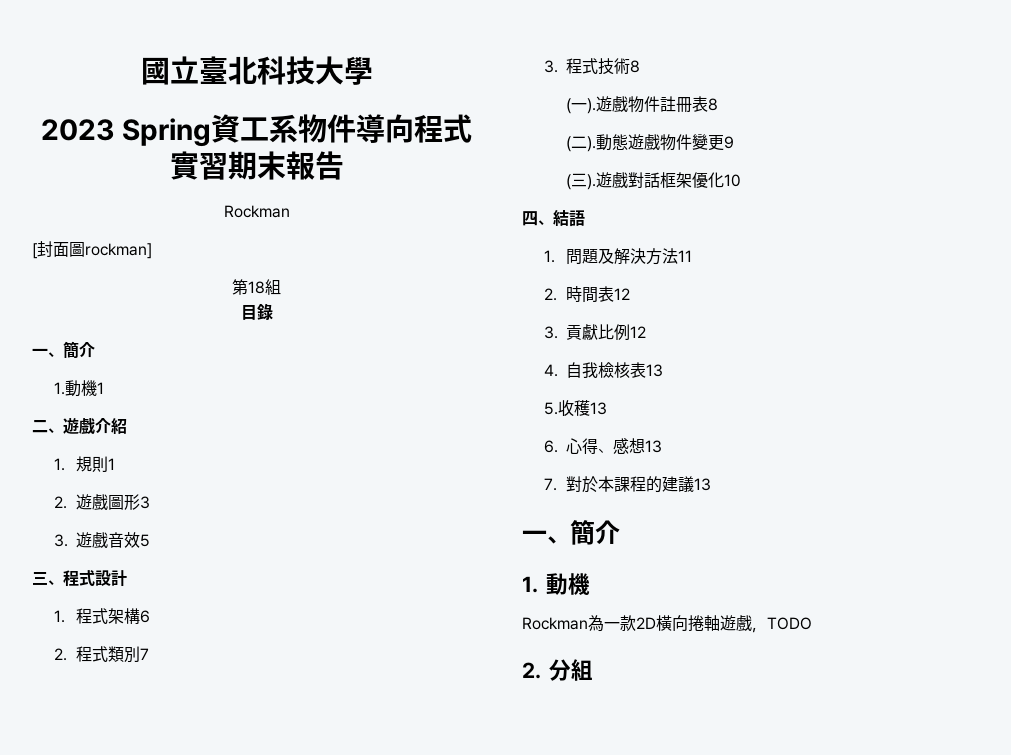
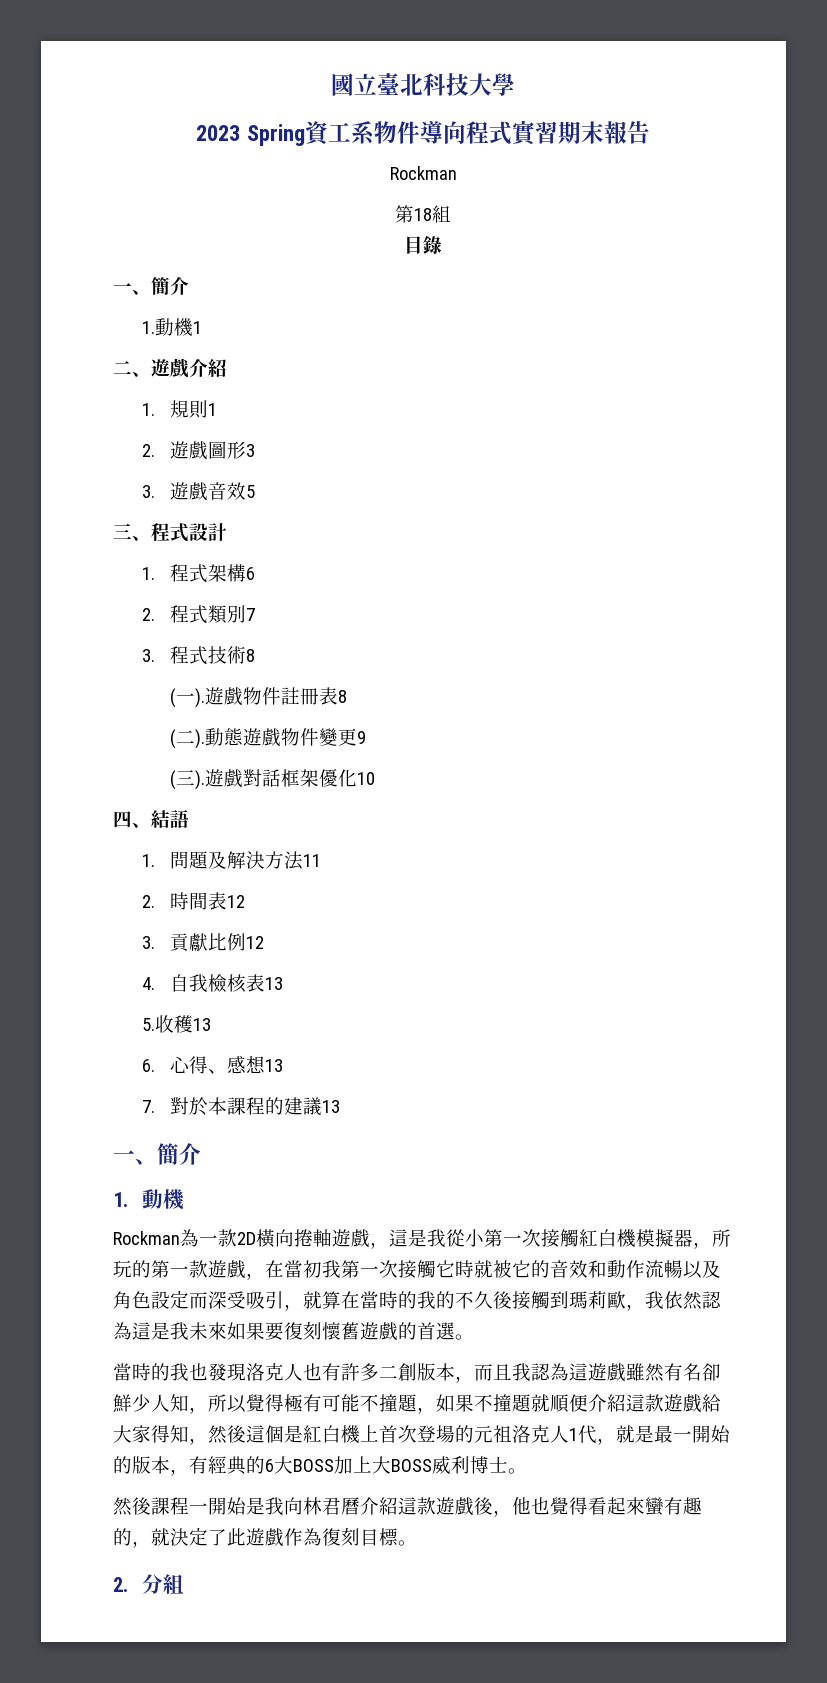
- [封面圖rockman]
- Rockman為一款2D橫向捲軸遊戲，TODO
+ Rockman為一款2D橫向捲軸遊戲，這是我從小第一次接觸紅白機模擬器，所玩的第一款遊戲，在當初我第一次接觸它時就被它的音效和動作流暢以及角色設定而深受吸引，就算在當時的我的不久後接觸到瑪莉歐，我依然認為這是我未來如果要復刻懷舊遊戲的首選。
+ 當時的我也發現洛克人也有許多二創版本，而且我認為這遊戲雖然有名卻鮮少人知，所以覺得極有可能不撞題，如果不撞題就順便介紹這款遊戲給大家得知，然後這個是紅白機上首次登場的元祖洛克人1代，就是最一開始的版本，有經典的6大BOSS加上大BOSS威利博士。
+ 然後課程一開始是我向林君曆介紹這款遊戲後，他也覺得看起來蠻有趣的，就決定了此遊戲作為復刻目標。

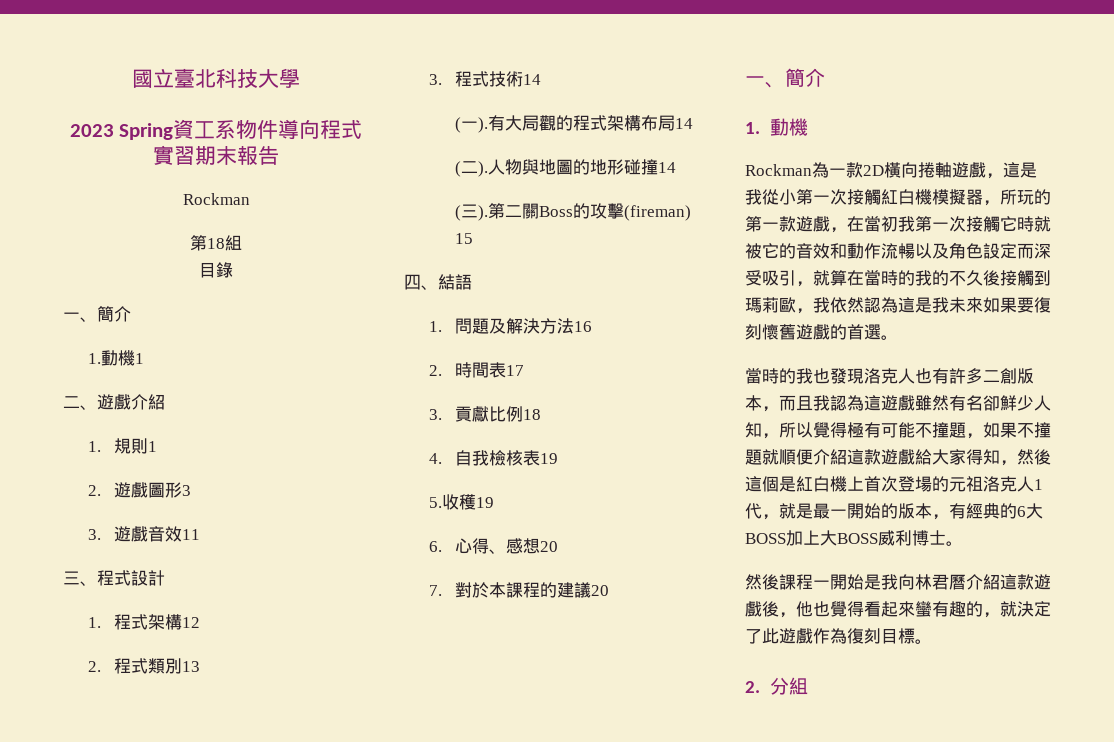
- 3.遊戲音效5
+ 3.遊戲音效11
- 1.程式架構6
+ 1.程式架構12
- 2.程式類別7
+ 2.程式類別13
- 3.程式技術8
+ 3.程式技術14
- 遊戲物件註冊表8
- (二).動態遊戲物件變更9
- (三).遊戲對話框架優化10
+ 有大局觀的程式架構布局14
+ (二).人物與地圖的地形碰撞14
+ (三).第二關Boss的攻擊(fireman) 15
- 1.問題及解決方法11
+ 1.問題及解決方法16
- 2.時間表12
+ 2.時間表17
- 3.貢獻比例12
+ 3.貢獻比例18
- 4.自我檢核表13
+ 4.自我檢核表19
- 5.收穫13
+ 5.收穫19
- 6.心得、感想13
+ 6.心得、感想20
- 7.對於本課程的建議13
+ 7.對於本課程的建議20

